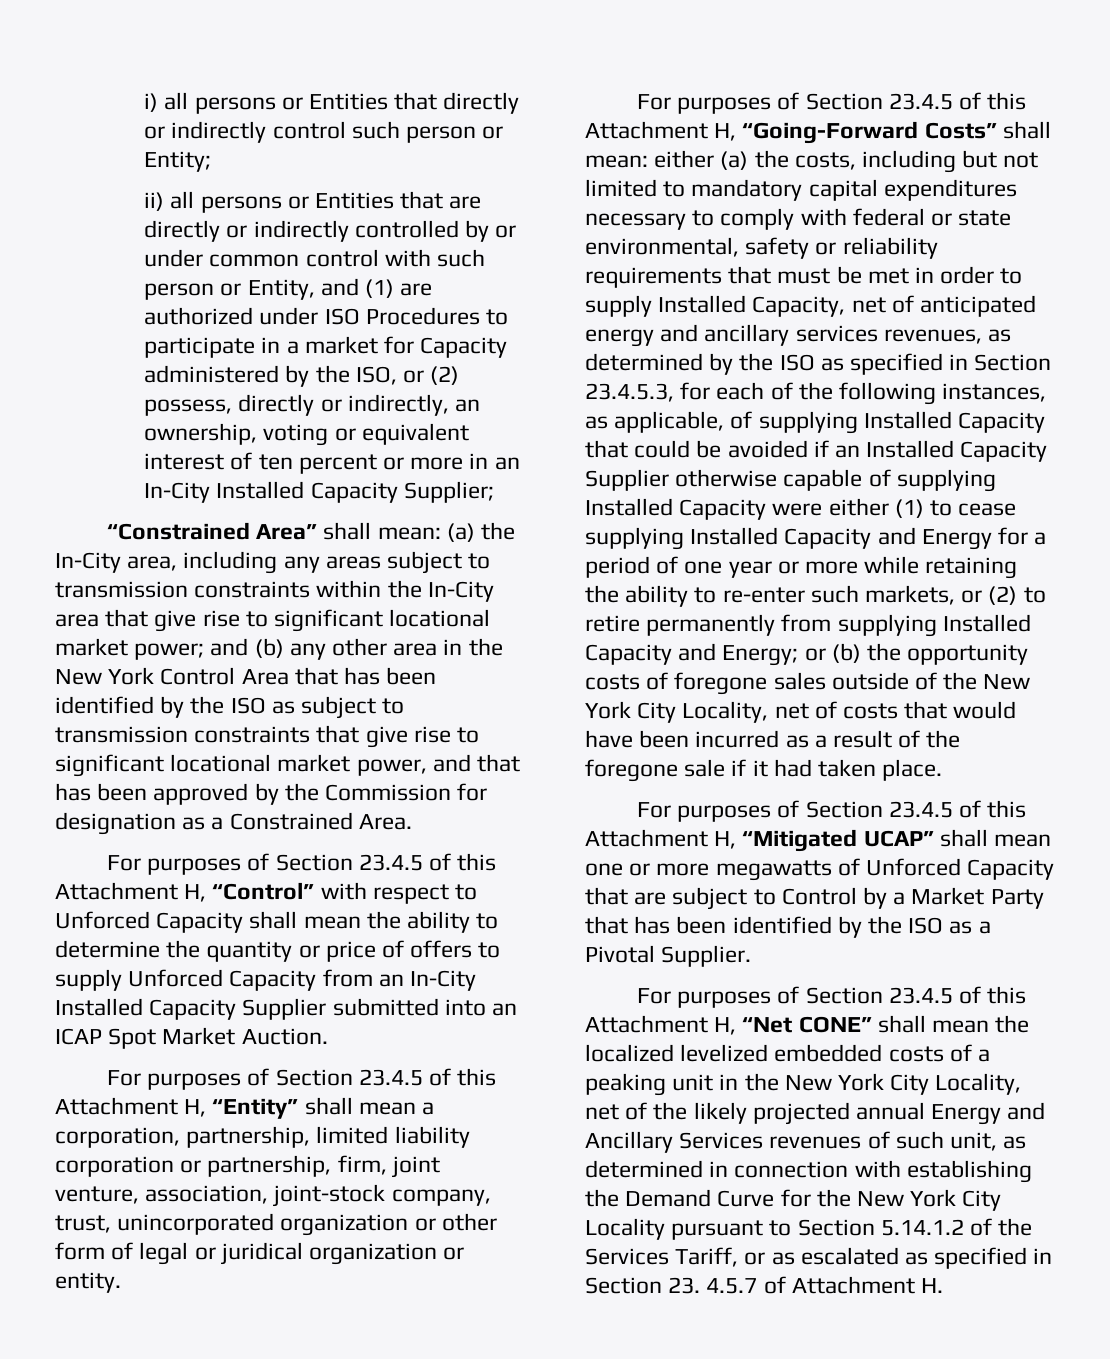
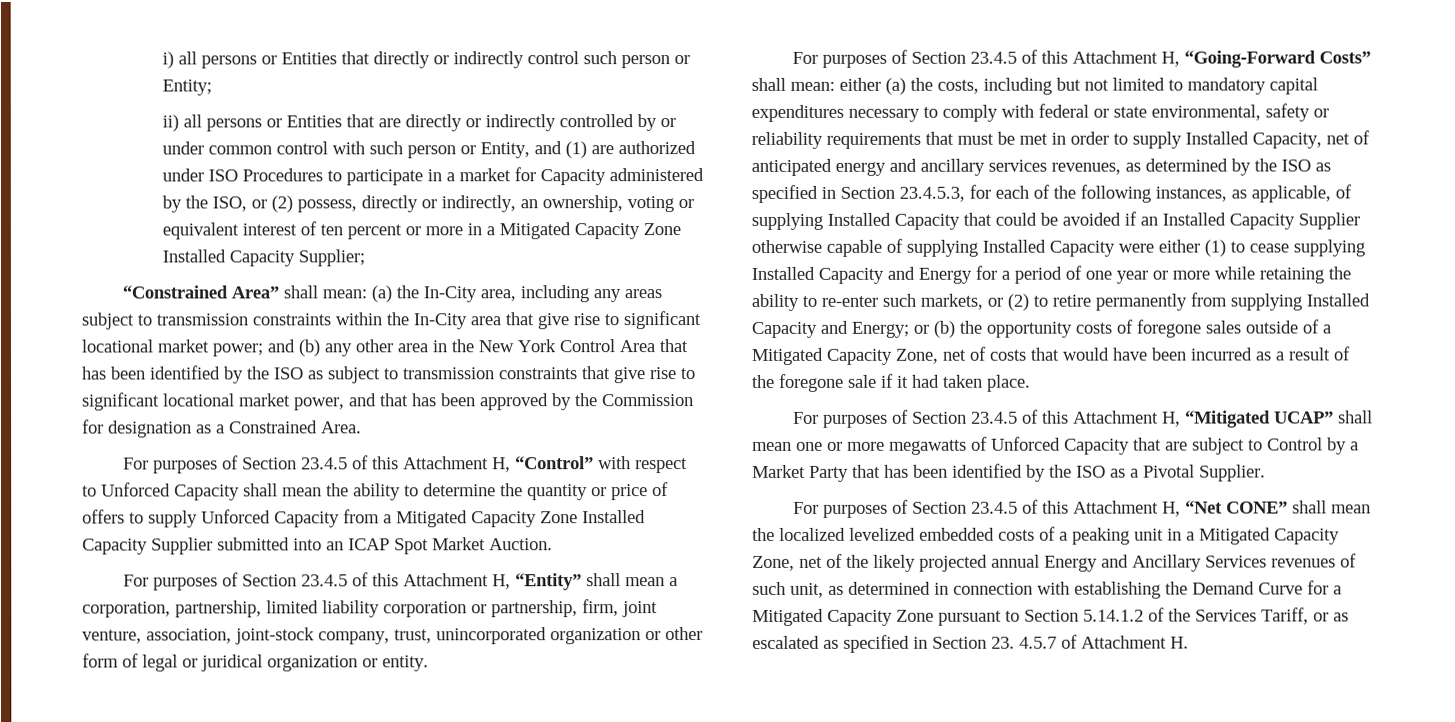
- ii) all persons or Entities that are directly or indirectly controlled by or under common control with such person or Entity, and (1) are authorized under ISO Procedures to participate in a market for Capacity administered by the ISO, or (2) possess, directly or indirectly, an ownership, voting or equivalent interest of ten percent or more in an In-City Installed Capacity Supplier;
+ ii) all persons or Entities that are directly or indirectly controlled by or under common control with such person or Entity, and (1) are authorized under ISO Procedures to participate in a market for Capacity administered by the ISO, or (2) possess, directly or indirectly, an ownership, voting or equivalent interest of ten percent or more in a Mitigated Capacity Zone Installed Capacity Supplier;
- For purposes of Section 23.4.5 of this Attachment H, “Control” with respect to Unforced Capacity shall mean the ability to determine the quantity or price of offers to supply Unforced Capacity from an In-City Installed Capacity Supplier submitted into an ICAP Spot Market Auction.
+ For purposes of Section 23.4.5 of this Attachment H, “Control” with respect to Unforced Capacity shall mean the ability to determine the quantity or price of offers to supply Unforced Capacity from a Mitigated Capacity Zone Installed Capacity Supplier submitted into an ICAP Spot Market Auction.
- or (b) the opportunity costs of foregone sales outside of the New York City Locality, net of costs that would have been incurred as a result of the foregone sale if it had taken place.
+ or (b) the opportunity costs of foregone sales outside of a Mitigated Capacity Zone, net of costs that would have been incurred as a result of the foregone sale if it had taken place.
- For purposes of Section 23.4.5 of this Attachment H, “Net CONE” shall mean the localized levelized embedded costs of a peaking unit in the New York City Locality, net of the likely projected annual Energy and Ancillary Services revenues of such unit, as determined in connection with establishing the Demand Curve for the New York City Locality pursuant to Section 5.14.1.2 of the Services Tariff, or as escalated as specified in Section 23. 4.5.7 of Attachment H.
+ For purposes of Section 23.4.5 of this Attachment H, “Net CONE” shall mean the localized levelized embedded costs of a peaking unit in a Mitigated Capacity Zone, net of the likely projected annual Energy and Ancillary Services revenues of such unit, as determined in connection with establishing the Demand Curve for a Mitigated Capacity Zone pursuant to Section 5.14.1.2 of the Services Tariff, or as escalated as specified in Section 23. 4.5.7 of Attachment H.

